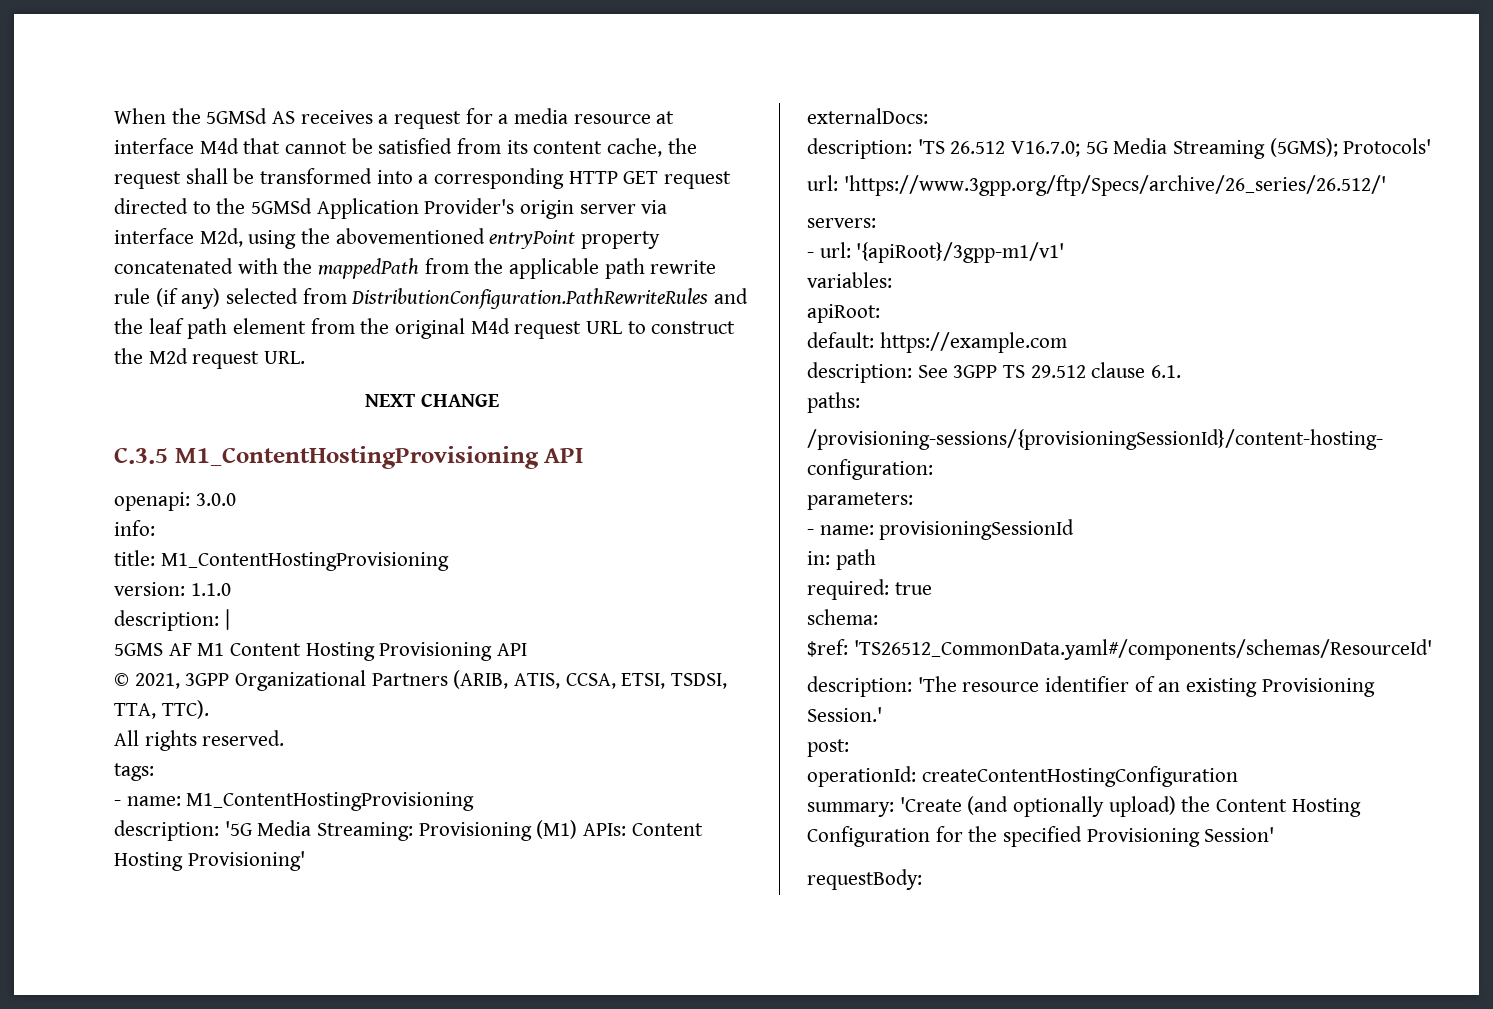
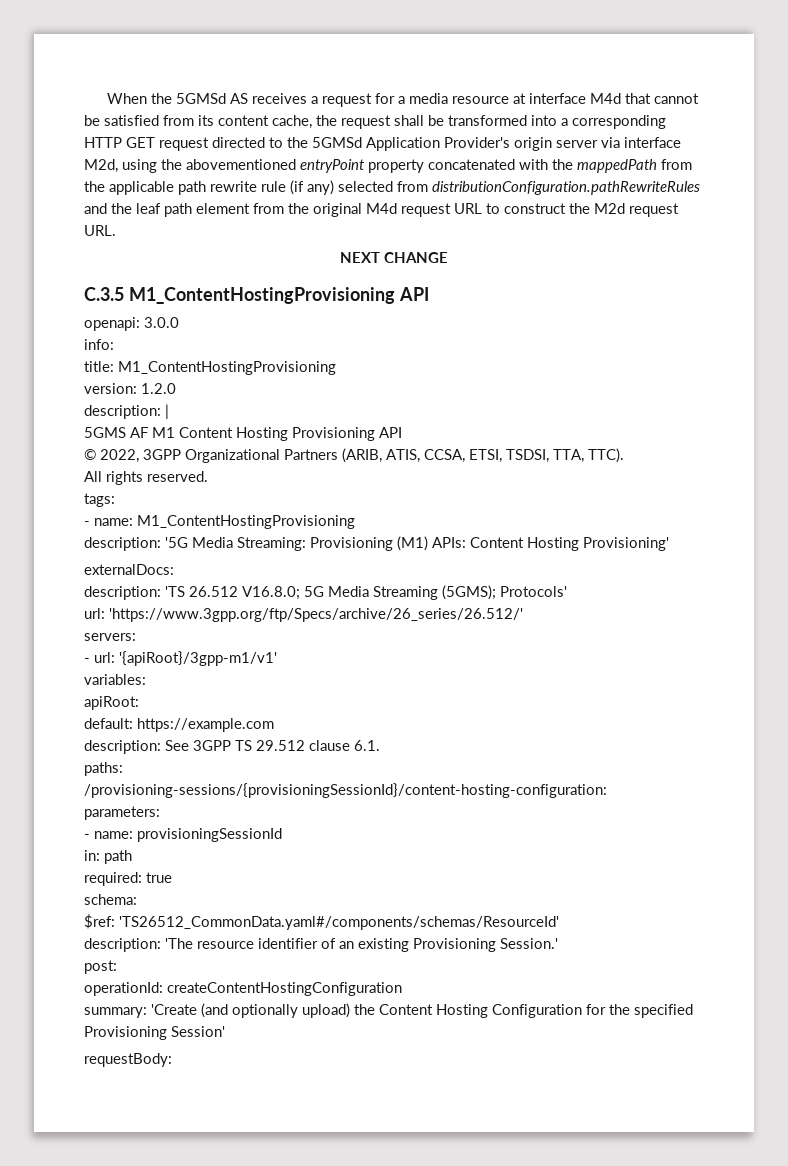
- When the 5GMSd AS receives a request for a media resource at interface M4d that cannot be satisfied from its content cache, the request shall be transformed into a corresponding HTTP GET request directed to the 5GMSd Application Provider's origin server via interface M2d, using the abovementioned entryPoint property concatenated with the mappedPath from the applicable path rewrite rule (if any) selected from DistributionConfiguration.PathRewriteRules and the leaf path element from the original M4d request URL to construct the M2d request URL.
+ When the 5GMSd AS receives a request for a media resource at interface M4d that cannot be satisfied from its content cache, the request shall be transformed into a corresponding HTTP GET request directed to the 5GMSd Application Provider's origin server via interface M2d, using the abovementioned entryPoint property concatenated with the mappedPath from the applicable path rewrite rule (if any) selected from distributionConfiguration.pathRewriteRules and the leaf path element from the original M4d request URL to construct the M2d request URL.
- version: 1.1.0
+ version: 1.2.0
- © 2021, 3GPP Organizational Partners (ARIB, ATIS, CCSA, ETSI, TSDSI, TTA, TTC).
+ © 2022, 3GPP Organizational Partners (ARIB, ATIS, CCSA, ETSI, TSDSI, TTA, TTC).
- description: 'TS 26.512 V16.7.0; 5G Media Streaming (5GMS); Protocols'
+ description: 'TS 26.512 V16.8.0; 5G Media Streaming (5GMS); Protocols'

